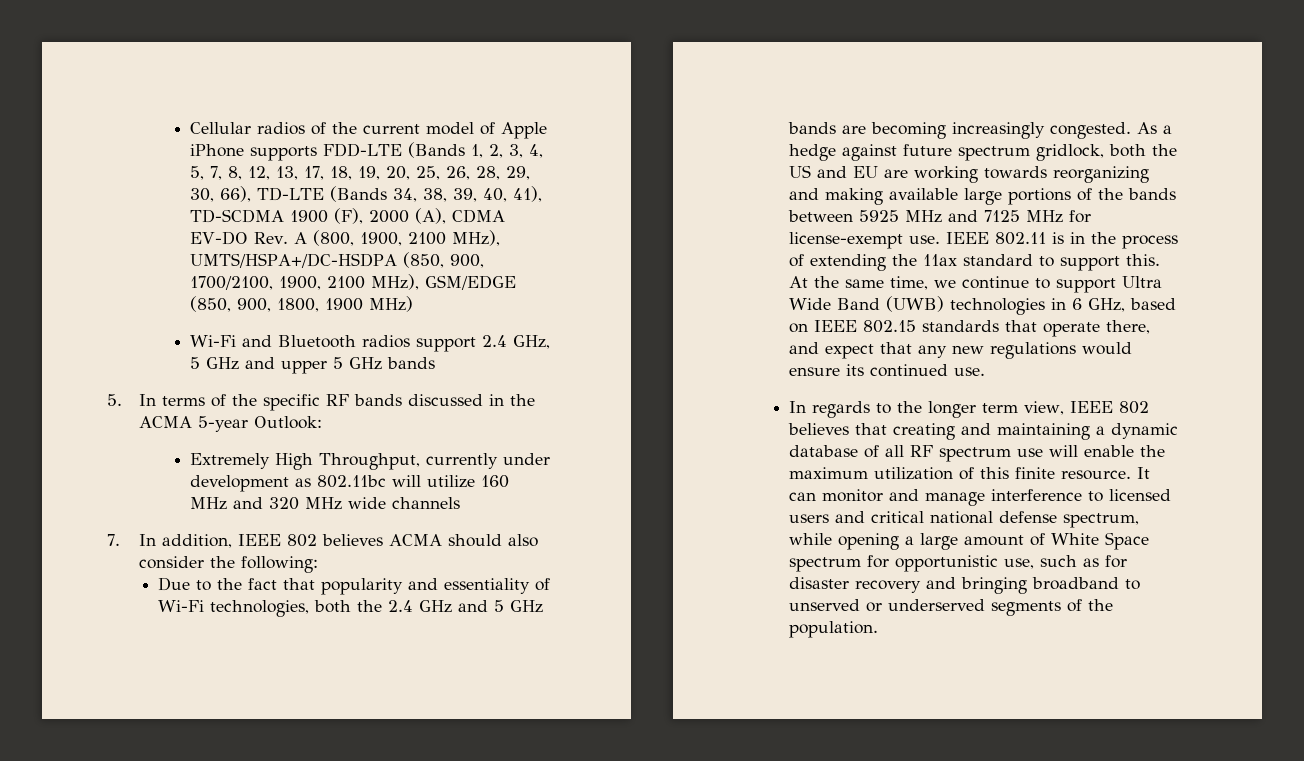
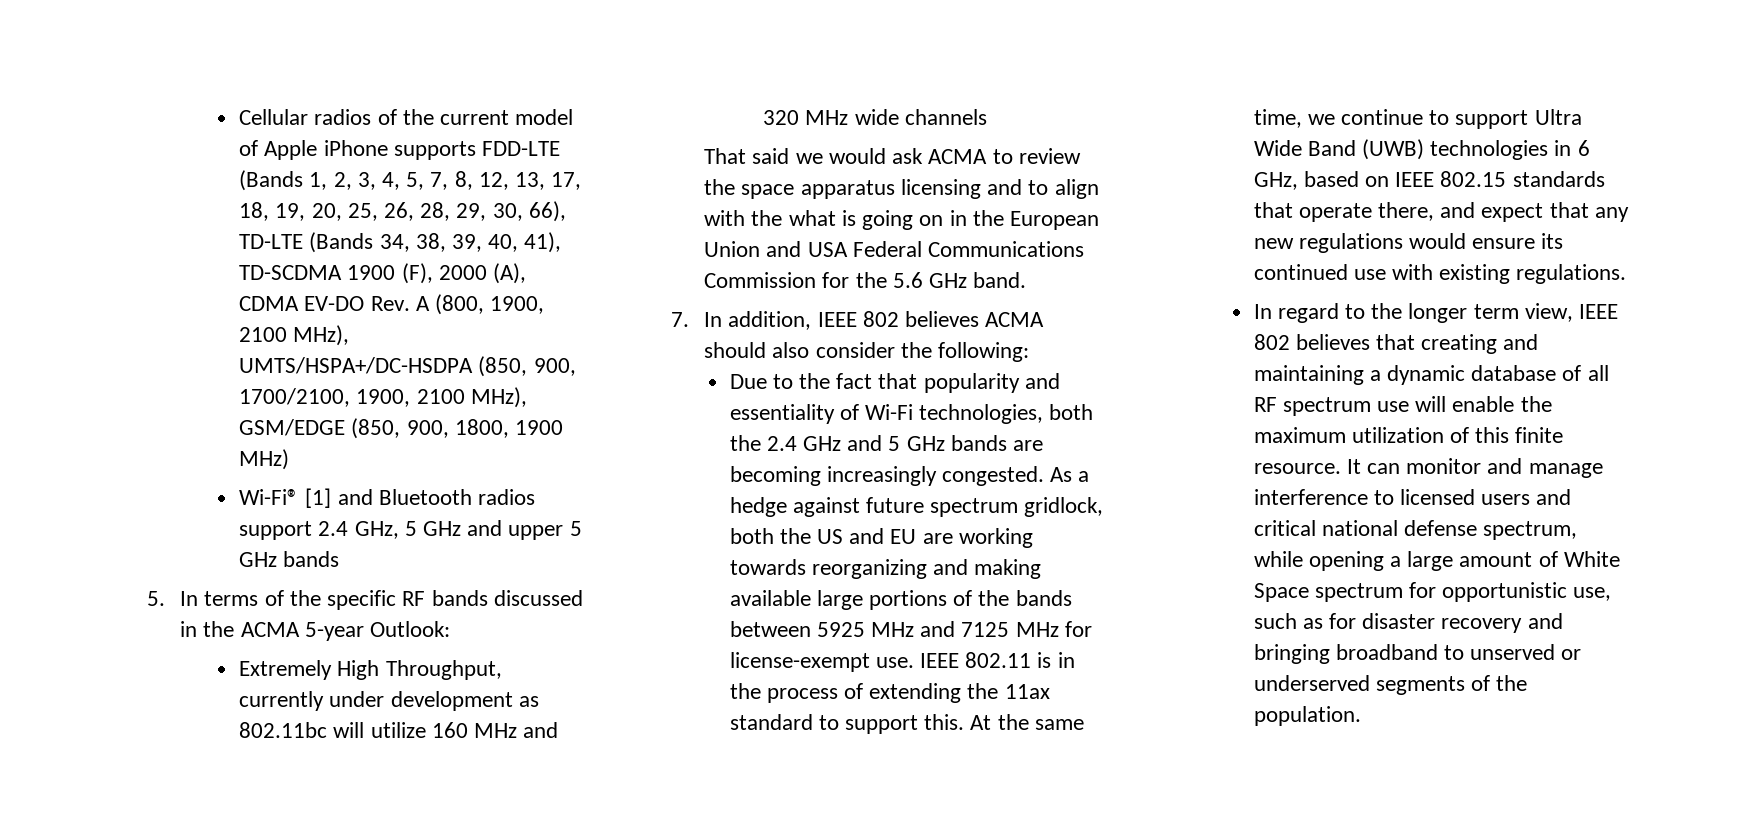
- Wi-Fi and Bluetooth radios support 2.4 GHz, 5 GHz and upper 5 GHz bands
+ Wi-Fi® [1] and Bluetooth radios support 2.4 GHz, 5 GHz and upper 5 GHz bands
+ That said we would ask ACMA to review the space apparatus licensing and to align with the what is going on in the European Union and USA Federal Communications Commission for the 5.6 GHz band.
- At the same time, we continue to support Ultra Wide Band (UWB) technologies in 6 GHz, based on IEEE 802.15 standards that operate there, and expect that any new regulations would ensure its continued use.
- In regards to the longer term view, IEEE 802 believes that creating and maintaining a dynamic database of all RF spectrum use will enable the maximum utilization of this finite resource.
+ At the same time, we continue to support Ultra Wide Band (UWB) technologies in 6 GHz, based on IEEE 802.15 standards that operate there, and expect that any new regulations would ensure its continued use with existing regulations.
+ In regard to the longer term view, IEEE 802 believes that creating and maintaining a dynamic database of all RF spectrum use will enable the maximum utilization of this finite resource.

